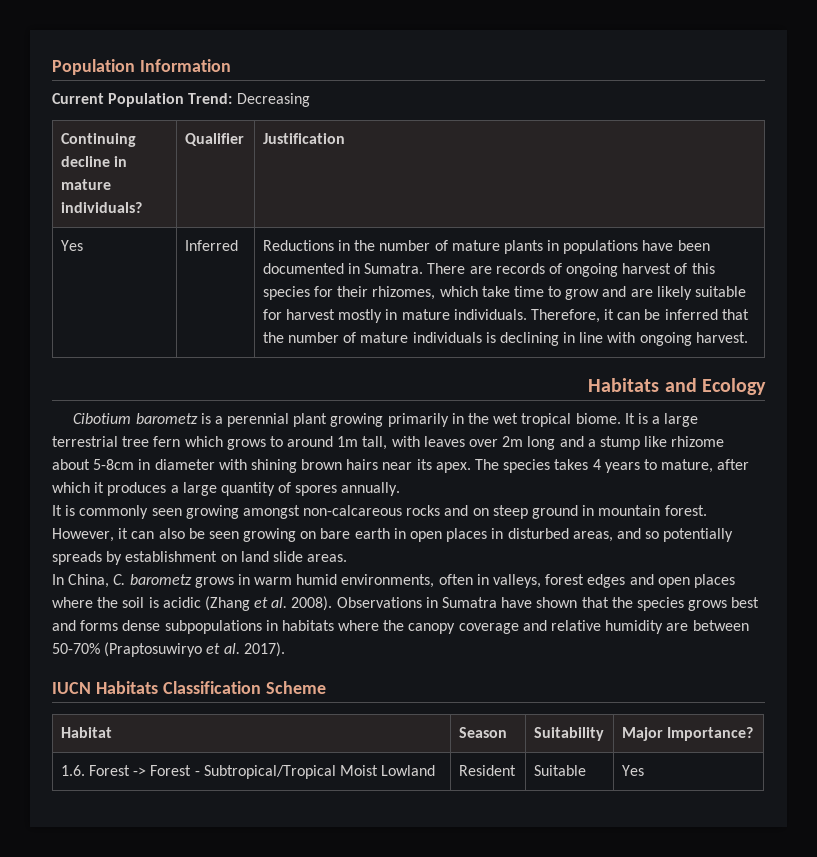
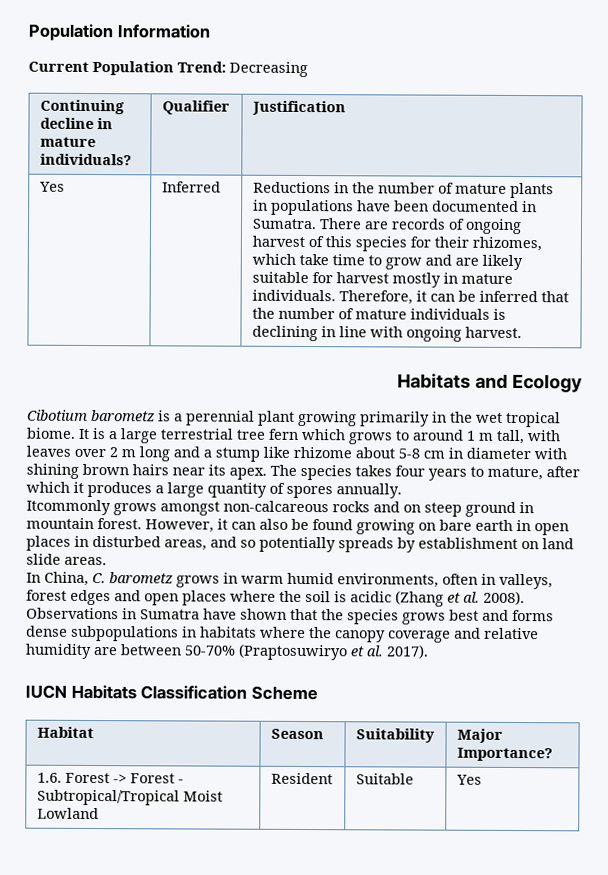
- It is a large terrestrial tree fern which grows to around 1m tall, with leaves over 2m long and a stump like rhizome about 5-8cm in diameter with shining brown hairs near its apex.
+ It is a large terrestrial tree fern which grows to around 1 m tall, with leaves over 2 m long and a stump like rhizome about 5-8 cm in diameter with shining brown hairs near its apex.
- The species takes 4 years to mature, after which it produces a large quantity of spores annually.
+ The species takes four years to mature, after which it produces a large quantity of spores annually.
- It is commonly seen growing amongst non-calcareous rocks and on steep ground in mountain forest.
+ Itcommonly grows amongst non-calcareous rocks and on steep ground in mountain forest.
- However, it can also be seen growing on bare earth in open places in disturbed areas, and so potentially spreads by establishment on land slide areas.
+ However, it can also be found growing on bare earth in open places in disturbed areas, and so potentially spreads by establishment on land slide areas.

